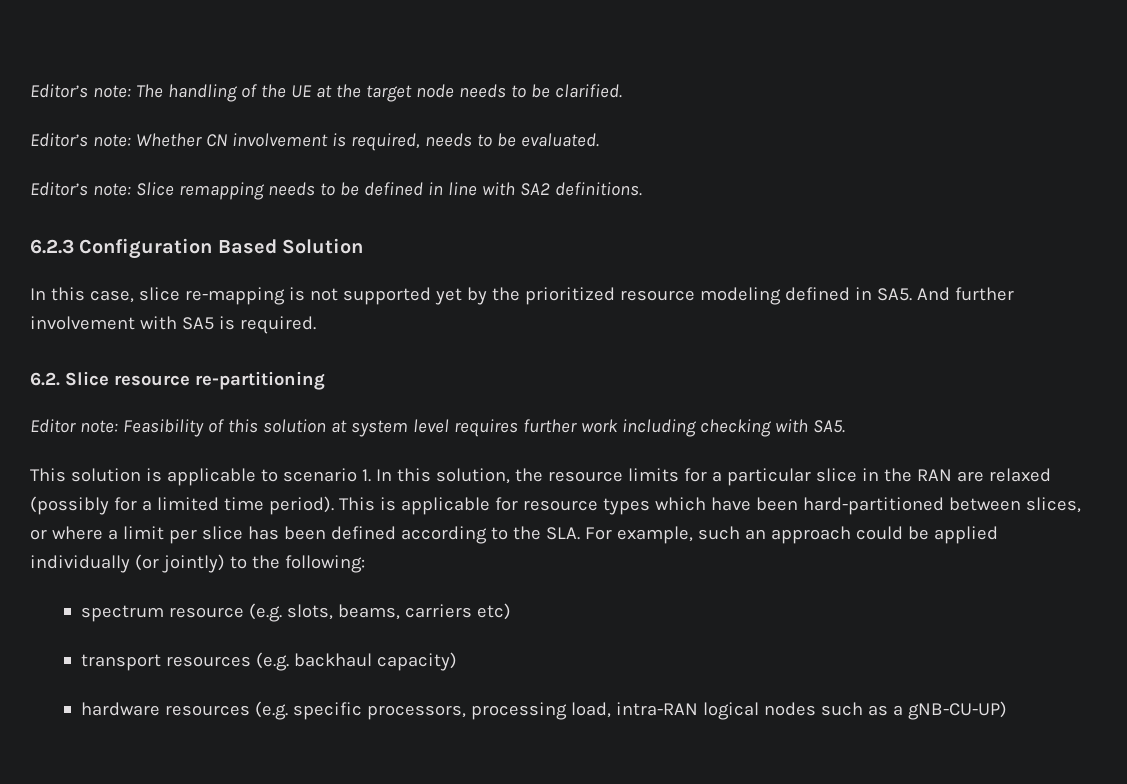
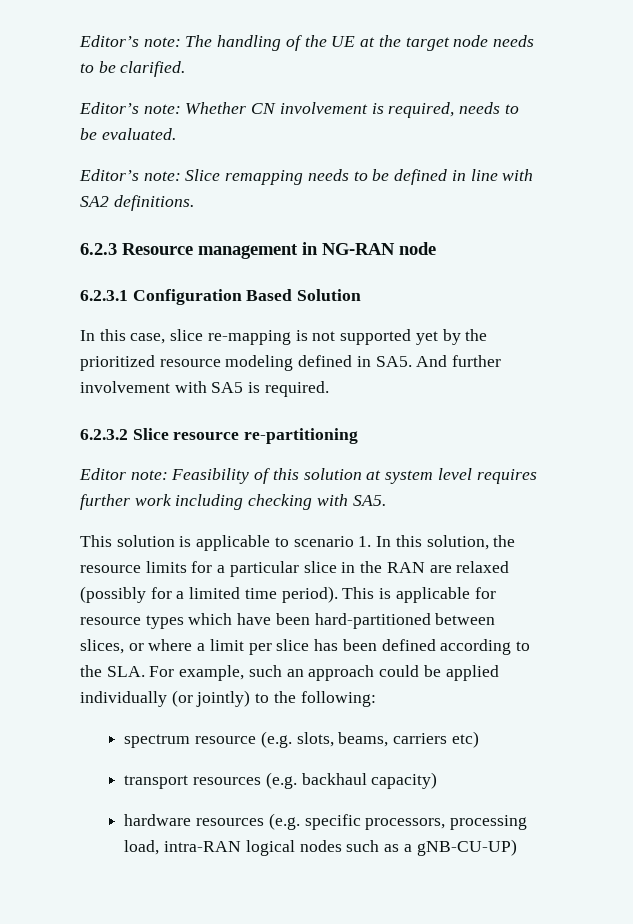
- 6.2.3 Configuration Based Solution
+ 6.2.3 Resource management in NG-RAN node
+ 6.2.3.1 Configuration Based Solution
- 6.2. Slice resource re-partitioning
+ 6.2.3.2 Slice resource re-partitioning

